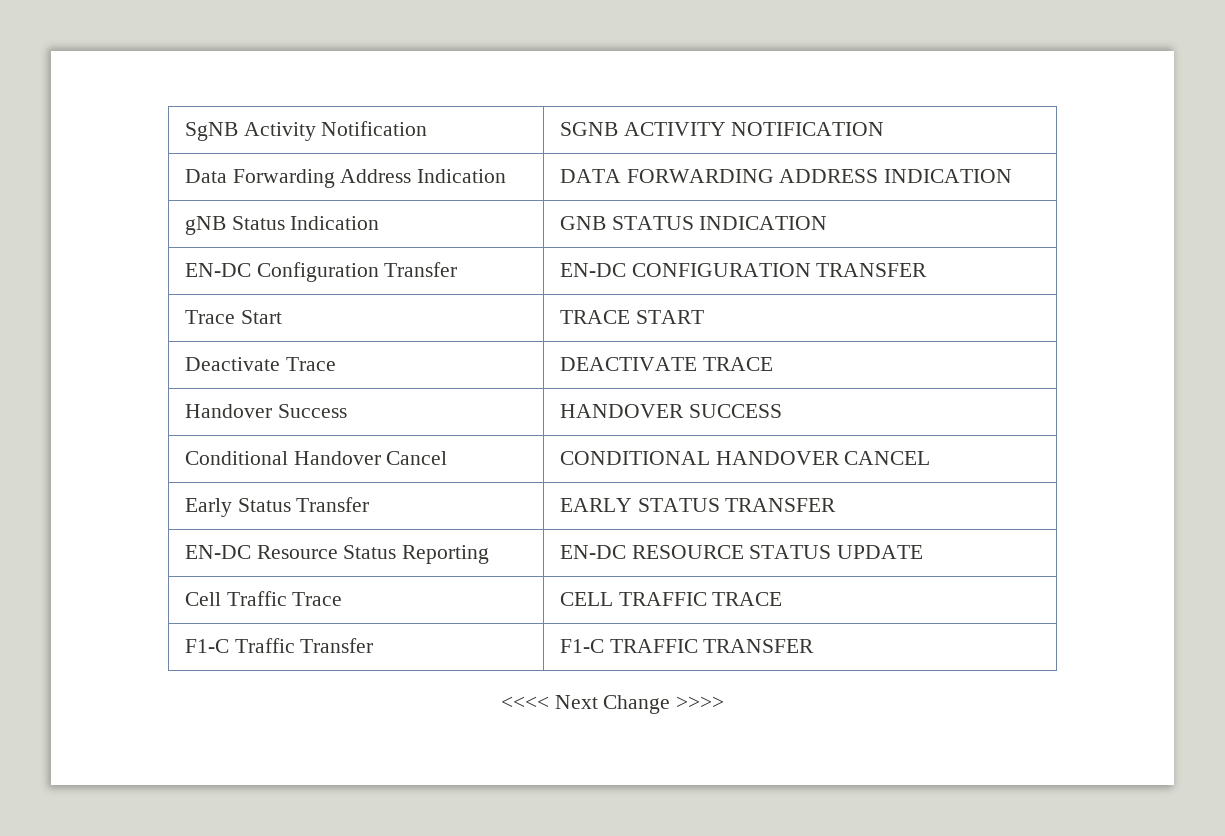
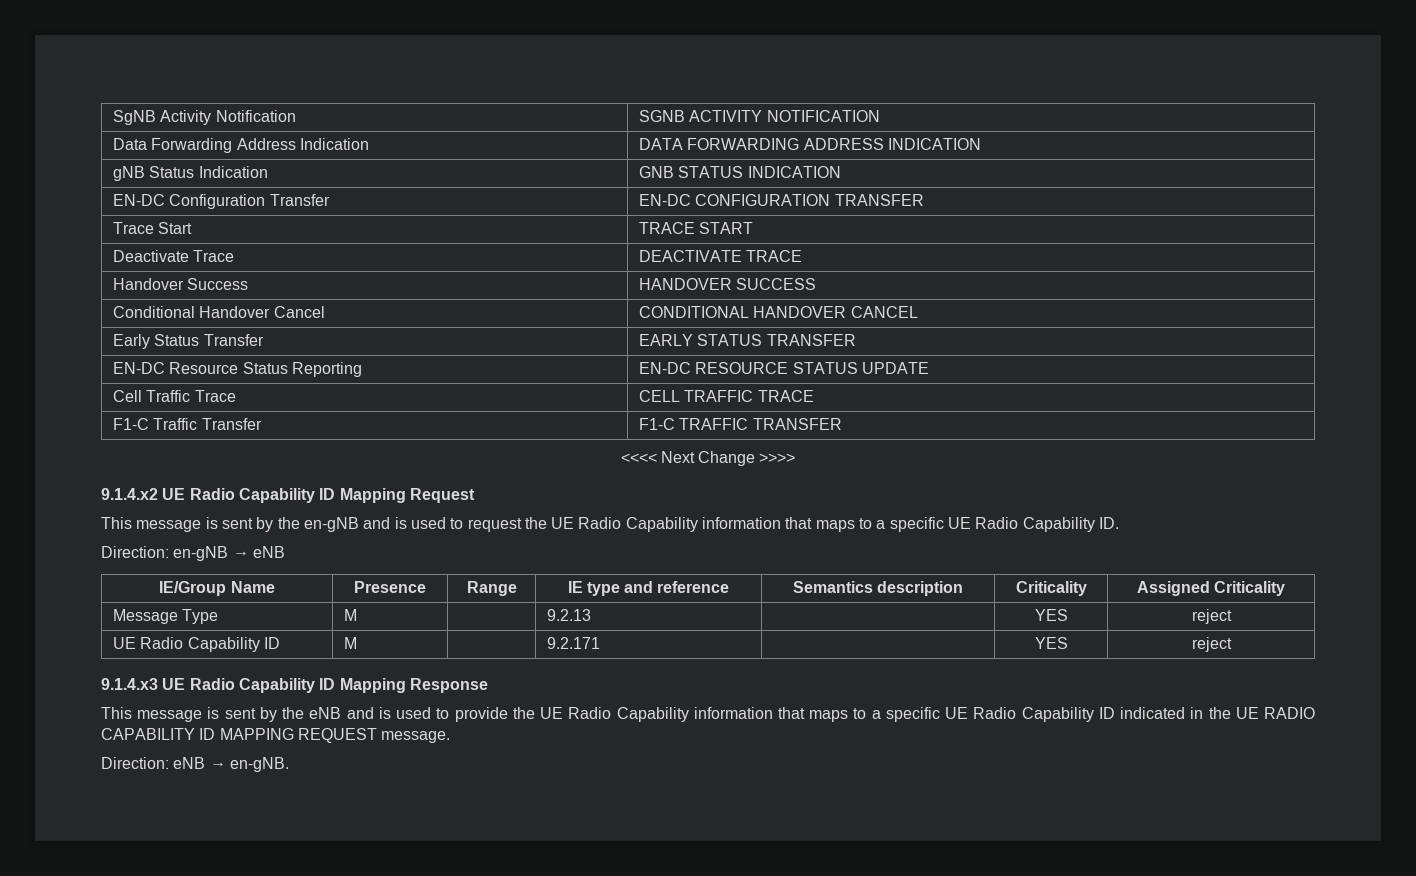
+ 9.1.4.x2 UE Radio Capability ID Mapping Request
+ This message is sent by the en-gNB and is used to request the UE Radio Capability information that maps to a specific UE Radio Capability ID.
+ Direction: en-gNB → eNB
+ IE/Group Name | Presence | Range | IE type and reference | Semantics description | Criticality | Assigned Criticality
+ Message Type | M | | 9.2.13 | | YES | reject
+ UE Radio Capability ID | M | | 9.2.171 | | YES | reject
+ 9.1.4.x3 UE Radio Capability ID Mapping Response
+ This message is sent by the eNB and is used to provide the UE Radio Capability information that maps to a specific UE Radio Capability ID indicated in the UE RADIO CAPABILITY ID MAPPING REQUEST message.
+ Direction: eNB → en-gNB.

